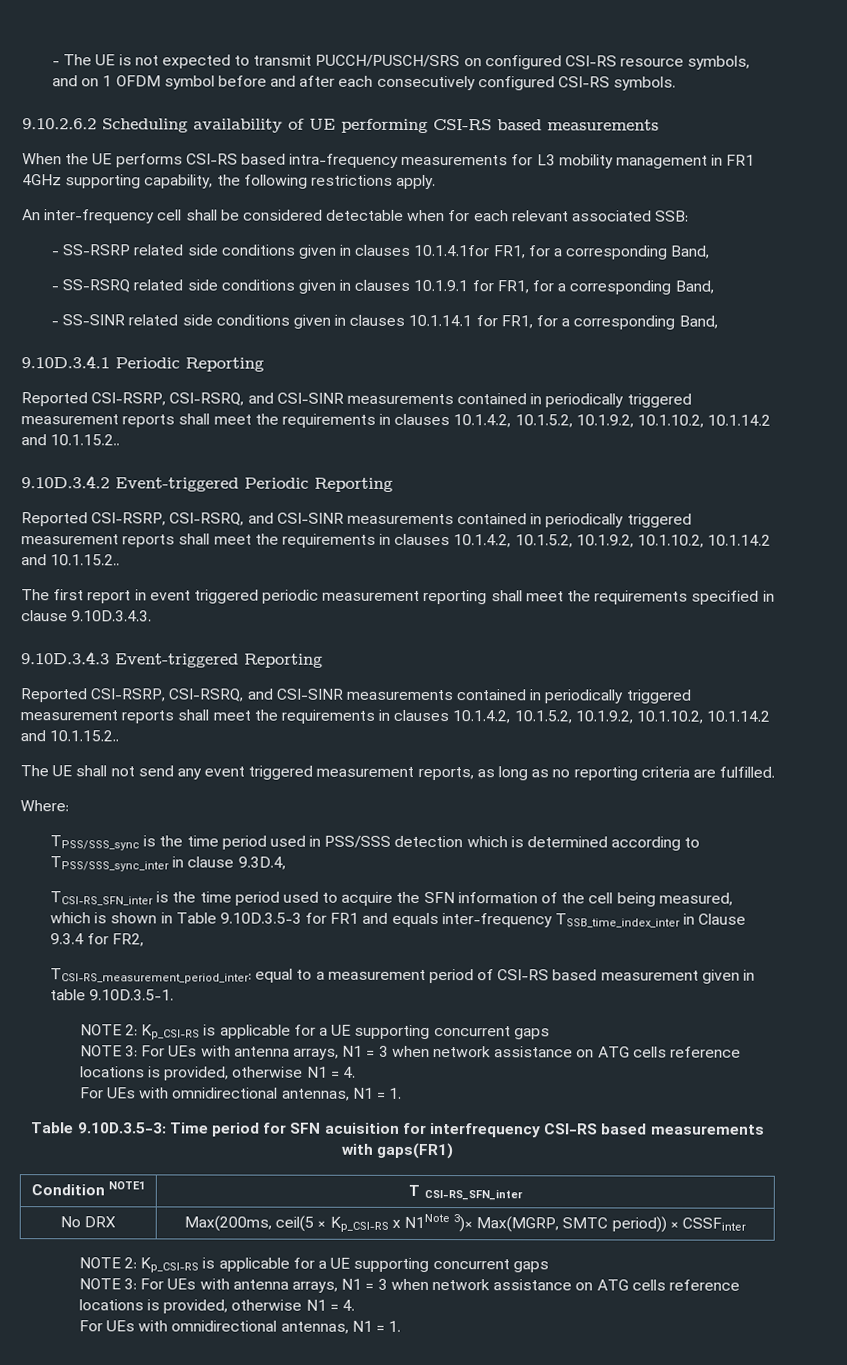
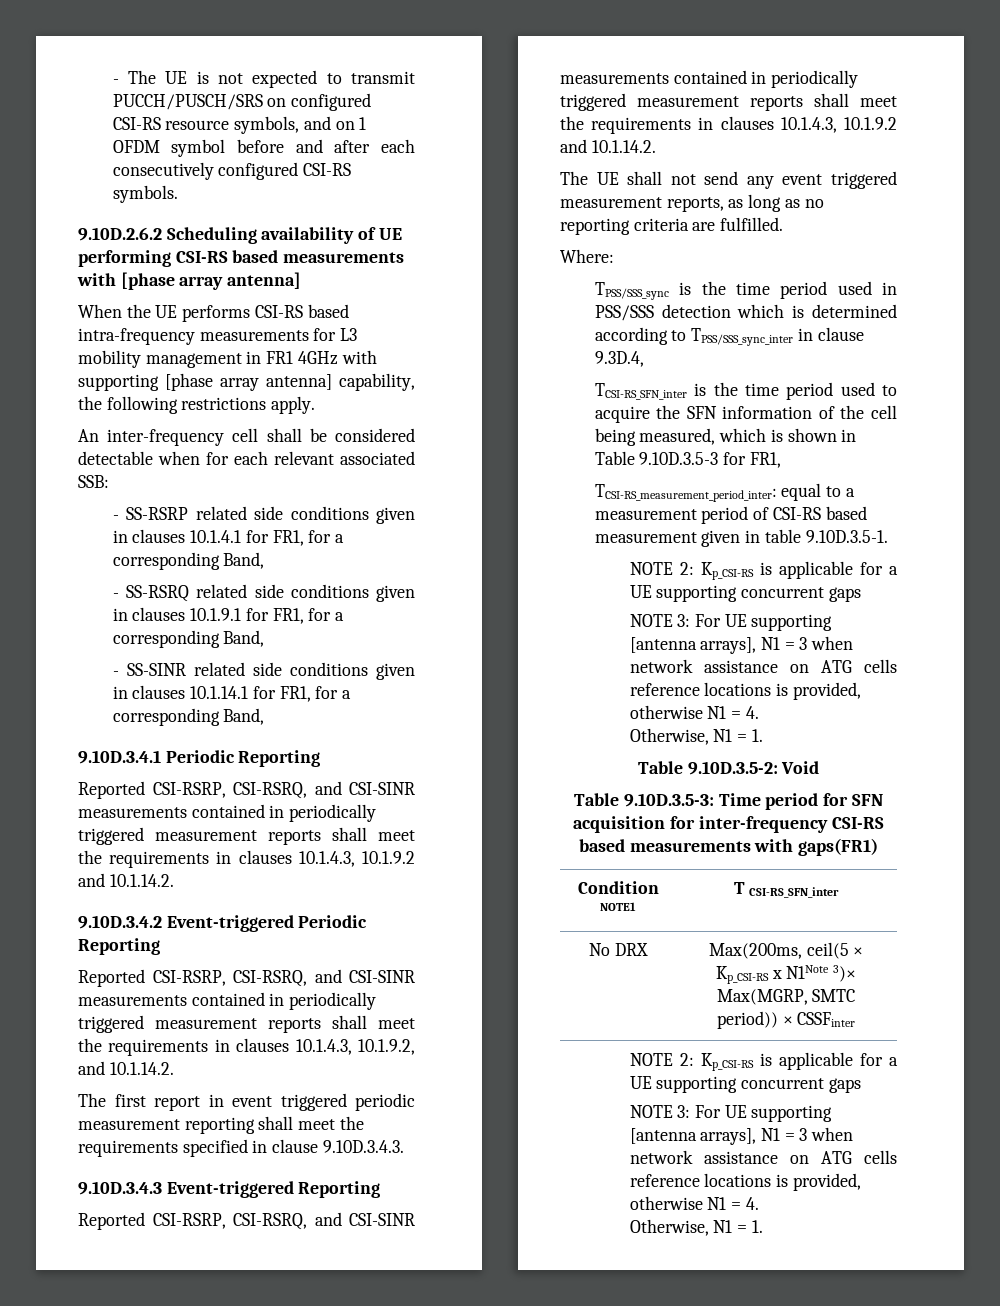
- 9.10.2.6.2 Scheduling availability of UE performing CSI-RS based measurements
+ 9.10D.2.6.2 Scheduling availability of UE performing CSI-RS based measurements with [phase array antenna]
- When the UE performs CSI-RS based intra-frequency measurements for L3 mobility management in FR1 4GHz supporting capability, the following restrictions apply.
+ When the UE performs CSI-RS based intra-frequency measurements for L3 mobility management in FR1 4GHz with supporting [phase array antenna] capability, the following restrictions apply.
- - SS-RSRP related side conditions given in clauses 10.1.4.1for FR1, for a corresponding Band,
+ - SS-RSRP related side conditions given in clauses 10.1.4.1 for FR1, for a corresponding Band,
  9.10D.3.4.1 Periodic Reporting
- Reported CSI-RSRP, CSI-RSRQ, and CSI-SINR measurements contained in periodically triggered measurement reports shall meet the requirements in clauses 10.1.4.2, 10.1.5.2, 10.1.9.2, 10.1.10.2, 10.1.14.2 and 10.1.15.2..
+ Reported CSI-RSRP, CSI-RSRQ, and CSI-SINR measurements contained in periodically triggered measurement reports shall meet the requirements in clauses 10.1.4.3, 10.1.9.2 and 10.1.14.2.
  9.10D.3.4.2 Event-triggered Periodic Reporting
- Reported CSI-RSRP, CSI-RSRQ, and CSI-SINR measurements contained in periodically triggered measurement reports shall meet the requirements in clauses 10.1.4.2, 10.1.5.2, 10.1.9.2, 10.1.10.2, 10.1.14.2 and 10.1.15.2..
+ Reported CSI-RSRP, CSI-RSRQ, and CSI-SINR measurements contained in periodically triggered measurement reports shall meet the requirements in clauses 10.1.4.3, 10.1.9.2, and 10.1.14.2.
  9.10D.3.4.3 Event-triggered Reporting
- Reported CSI-RSRP, CSI-RSRQ, and CSI-SINR measurements contained in periodically triggered measurement reports shall meet the requirements in clauses 10.1.4.2, 10.1.5.2, 10.1.9.2, 10.1.10.2, 10.1.14.2 and 10.1.15.2..
+ Reported CSI-RSRP, CSI-RSRQ, and CSI-SINR measurements contained in periodically triggered measurement reports shall meet the requirements in clauses 10.1.4.3, 10.1.9.2 and 10.1.14.2.
- TCSI-RS_SFN_inter is the time period used to acquire the SFN information of the cell being measured, which is shown in Table 9.10D.3.5-3 for FR1 and equals inter-frequency TSSB_time_index_inter in Clause 9.3.4 for FR2,
+ TCSI-RS_SFN_inter is the time period used to acquire the SFN information of the cell being measured, which is shown in Table 9.10D.3.5-3 for FR1,
  TCSI-RS_measurement_period_inter: equal to a measurement period of CSI-RS based measurement given in table 9.10D.3.5-1.
  NOTE 2: Kp_CSI-RS is applicable for a UE supporting concurrent gaps
- NOTE 3: For UEs with antenna arrays, N1 = 3 when network assistance on ATG cells reference locations is provided, otherwise N1 = 4.
- For UEs with omnidirectional antennas, N1 = 1.
+ NOTE 3: For UE supporting [antenna arrays], N1 = 3 when network assistance on ATG cells reference locations is provided, otherwise N1 = 4.
+ Otherwise, N1 = 1.
+ Table 9.10D.3.5-2: Void
- Table 9.10D.3.5-3: Time period for SFN acuisition for interfrequency CSI-RS based measurements with gaps(FR1)
+ Table 9.10D.3.5-3: Time period for SFN acquisition for inter-frequency CSI-RS based measurements with gaps(FR1)
  No DRX | Max(200ms, ceil(5 × Kp_CSI-RS x N1Note 3)× Max(MGRP, SMTC period)) × CSSFinter
  NOTE 2: Kp_CSI-RS is applicable for a UE supporting concurrent gaps
- NOTE 3: For UEs with antenna arrays, N1 = 3 when network assistance on ATG cells reference locations is provided, otherwise N1 = 4.
- For UEs with omnidirectional antennas, N1 = 1.
+ NOTE 3: For UE supporting [antenna arrays], N1 = 3 when network assistance on ATG cells reference locations is provided, otherwise N1 = 4.
+ Otherwise, N1 = 1.

